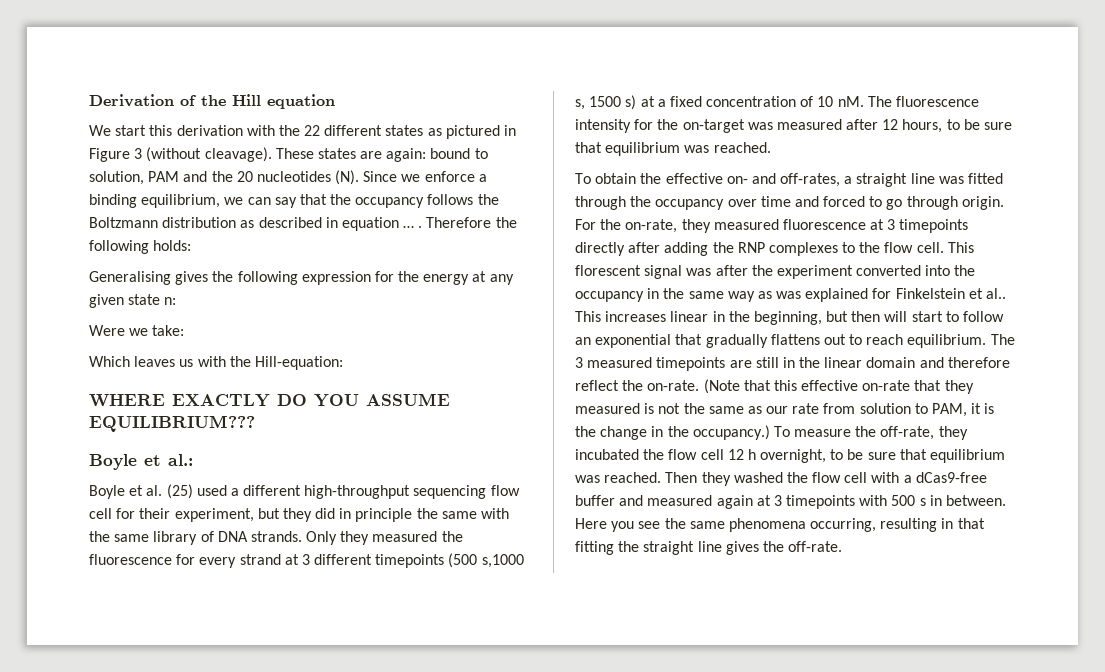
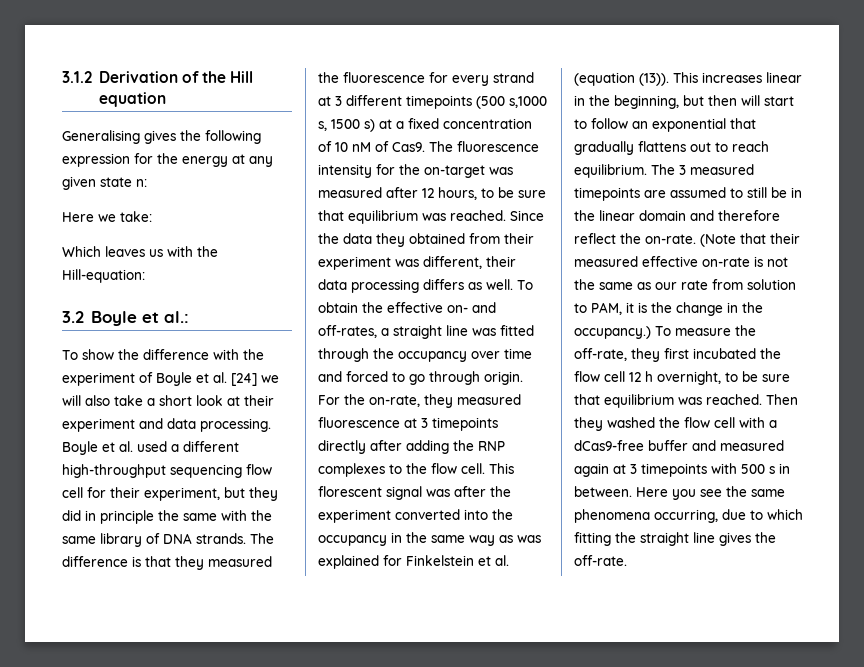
- Derivation of the Hill equation
+ 3.1.2 Derivation of the Hill equation
- We start this derivation with the 22 different states as pictured in Figure 3 (without cleavage). These states are again: bound to solution, PAM and the 20 nucleotides (N). Since we enforce a binding equilibrium, we can say that the occupancy follows the Boltzmann distribution as described in equation … . Therefore the following holds:
- Were we take:
+ Here we take:
- WHERE EXACTLY DO YOU ASSUME EQUILIBRIUM???
- Boyle et al.:
- Boyle et al. (25) used a different high-throughput sequencing flow cell for their experiment, but they did in principle the same with the same library of DNA strands.
+ 3.2 Boyle et al.:
+ To show the difference with the experiment of Boyle et al. [24] we will also take a short look at their experiment and data processing. Boyle et al. used a different high-throughput sequencing flow cell for their experiment, but they did in principle the same with the same library of DNA strands.
- Only they measured the fluorescence for every strand at 3 different timepoints (500 s,1000 s, 1500 s) at a fixed concentration of 10 nM.
+ The difference is that they measured the fluorescence for every strand at 3 different timepoints (500 s,1000 s, 1500 s) at a fixed concentration of 10 nM of Cas9.
- The fluorescence intensity for the on-target was measured after 12 hours, to be sure that equilibrium was reached.
- To obtain the effective on- and off-rates, a straight line was fitted through the occupancy over time and forced to go through origin.
+ The fluorescence intensity for the on-target was measured after 12 hours, to be sure that equilibrium was reached. Since the data they obtained from their experiment was different, their data processing differs as well. To obtain the effective on- and off-rates, a straight line was fitted through the occupancy over time and forced to go through origin.
- This florescent signal was after the experiment converted into the occupancy in the same way as was explained for Finkelstein et al..
+ This florescent signal was after the experiment converted into the occupancy in the same way as was explained for Finkelstein et al. (equation (13)).
- The 3 measured timepoints are still in the linear domain and therefore reflect the on-rate.
+ The 3 measured timepoints are assumed to still be in the linear domain and therefore reflect the on-rate.
- (Note that this effective on-rate that they measured is not the same as our rate from solution to PAM, it is the change in the occupancy.)
+ (Note that their measured effective on-rate is not the same as our rate from solution to PAM, it is the change in the occupancy.)
- To measure the off-rate, they incubated the flow cell 12 h overnight, to be sure that equilibrium was reached.
+ To measure the off-rate, they first incubated the flow cell 12 h overnight, to be sure that equilibrium was reached.
- Here you see the same phenomena occurring, resulting in that fitting the straight line gives the off-rate.
+ Here you see the same phenomena occurring, due to which fitting the straight line gives the off-rate.

